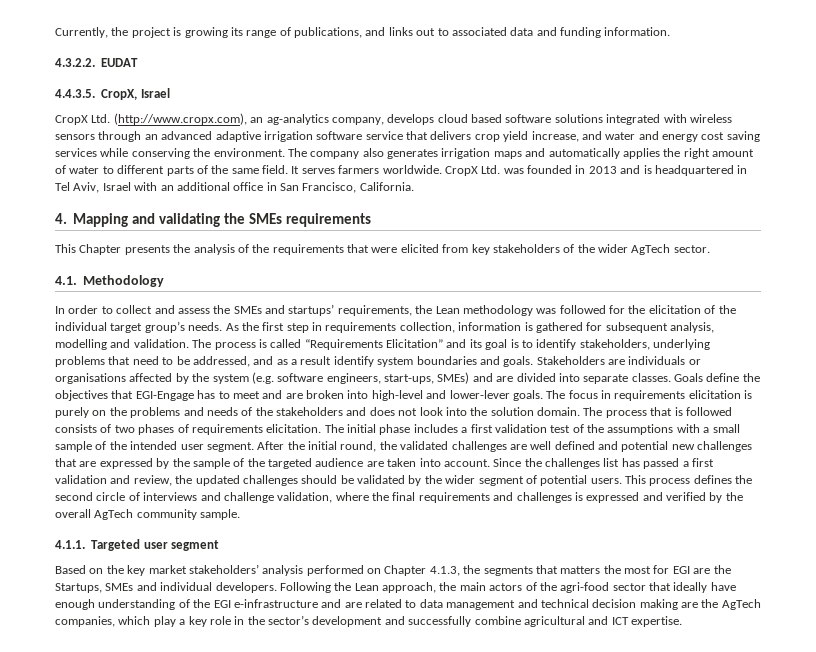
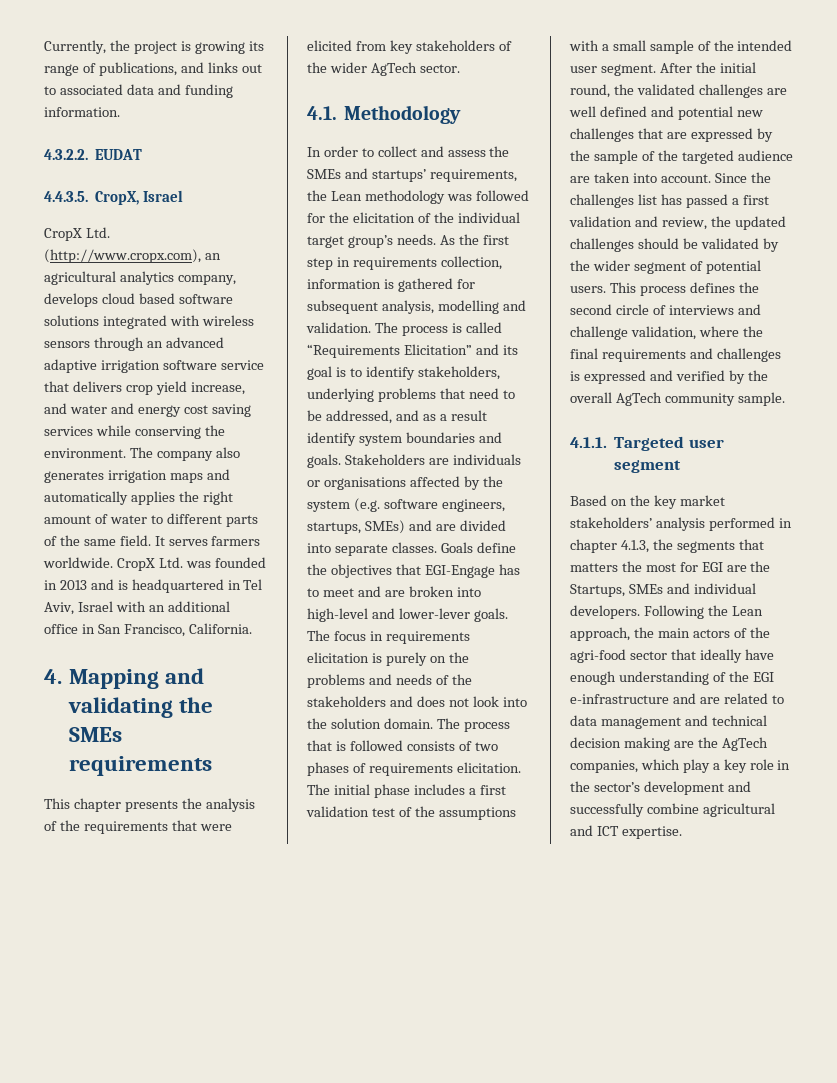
- CropX Ltd. (http://www.cropx.com), an ag-analytics company, develops cloud based software solutions integrated with wireless sensors through an advanced adaptive irrigation software service that delivers crop yield increase, and water and energy cost saving services while conserving the environment.
+ CropX Ltd. (http://www.cropx.com), an agricultural analytics company, develops cloud based software solutions integrated with wireless sensors through an advanced adaptive irrigation software service that delivers crop yield increase, and water and energy cost saving services while conserving the environment.
- This Chapter presents the analysis of the requirements that were elicited from key stakeholders of the wider AgTech sector.
+ This chapter presents the analysis of the requirements that were elicited from key stakeholders of the wider AgTech sector.
- Stakeholders are individuals or organisations affected by the system (e.g. software engineers, start-ups, SMEs) and are divided into separate classes.
+ Stakeholders are individuals or organisations affected by the system (e.g. software engineers, startups, SMEs) and are divided into separate classes.
- Based on the key market stakeholders’ analysis performed on Chapter 4.1.3, the segments that matters the most for EGI are the Startups, SMEs and individual developers.
+ Based on the key market stakeholders’ analysis performed in chapter 4.1.3, the segments that matters the most for EGI are the Startups, SMEs and individual developers.

